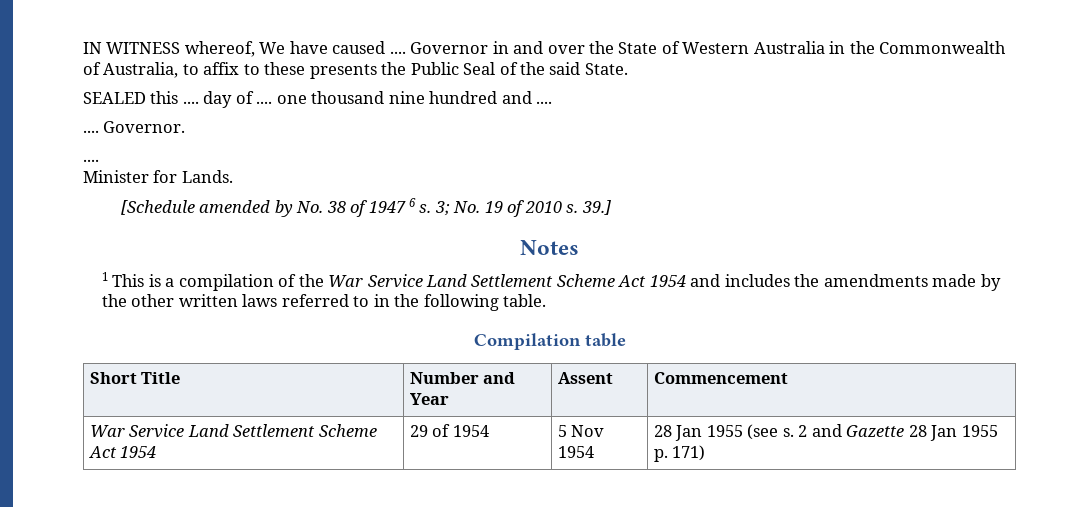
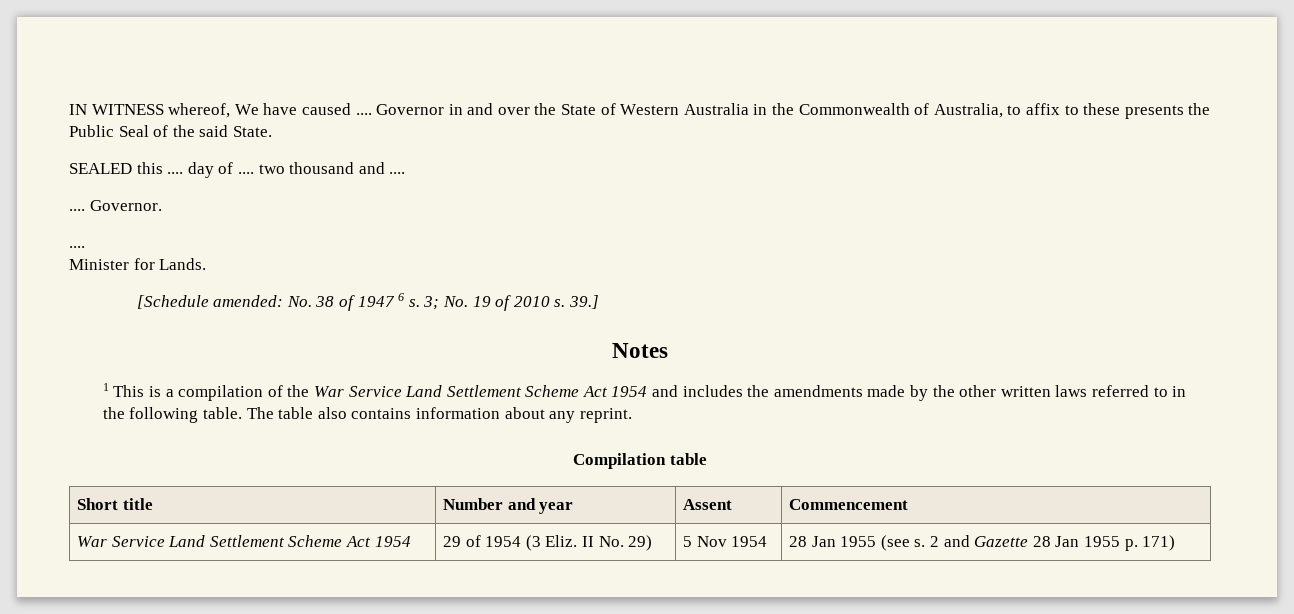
- SEALED this .... day of .... one thousand nine hundred and ....
+ SEALED this .... day of .... two thousand and ....
- [Schedule amended by No. 38 of 1947 6 s.
+ [Schedule amended: No. 38 of 1947 6 s.
+ The table also contains information about any reprint.
- Short Title | Number and Year | Assent | Commencement
+ Short title | Number and year | Assent | Commencement
- War Service Land Settlement Scheme Act 1954 | 29 of 1954 | 5 Nov 1954 | 28 Jan 1955 (see s. 2 and Gazette 28 Jan 1955 p. 171)
+ War Service Land Settlement Scheme Act 1954 | 29 of 1954 (3 Eliz. II No. 29) | 5 Nov 1954 | 28 Jan 1955 (see s. 2 and Gazette 28 Jan 1955 p. 171)

